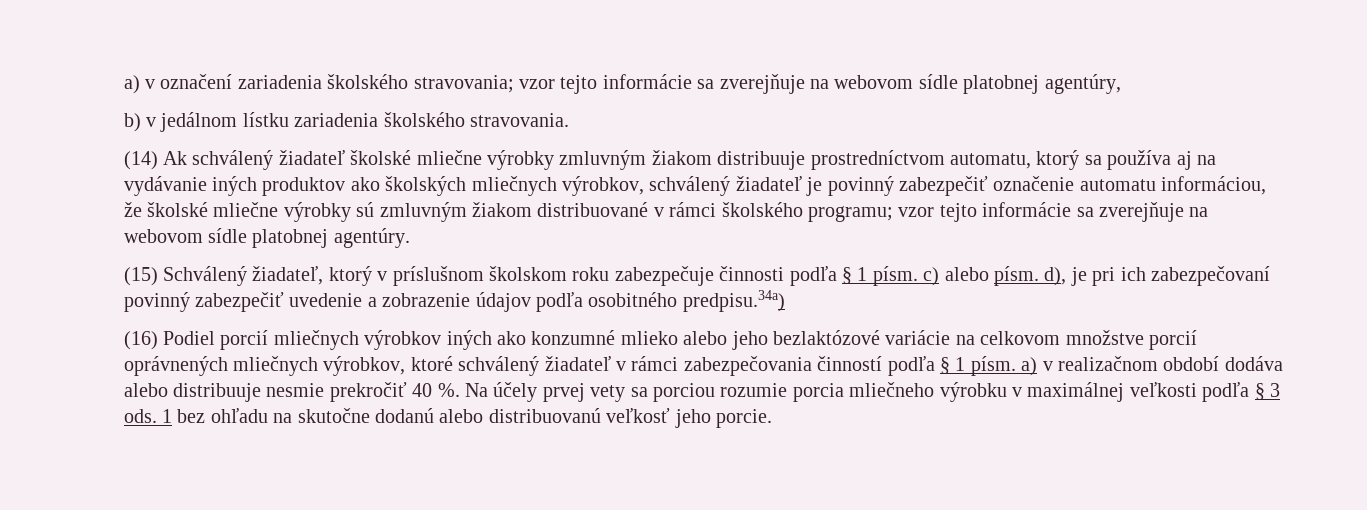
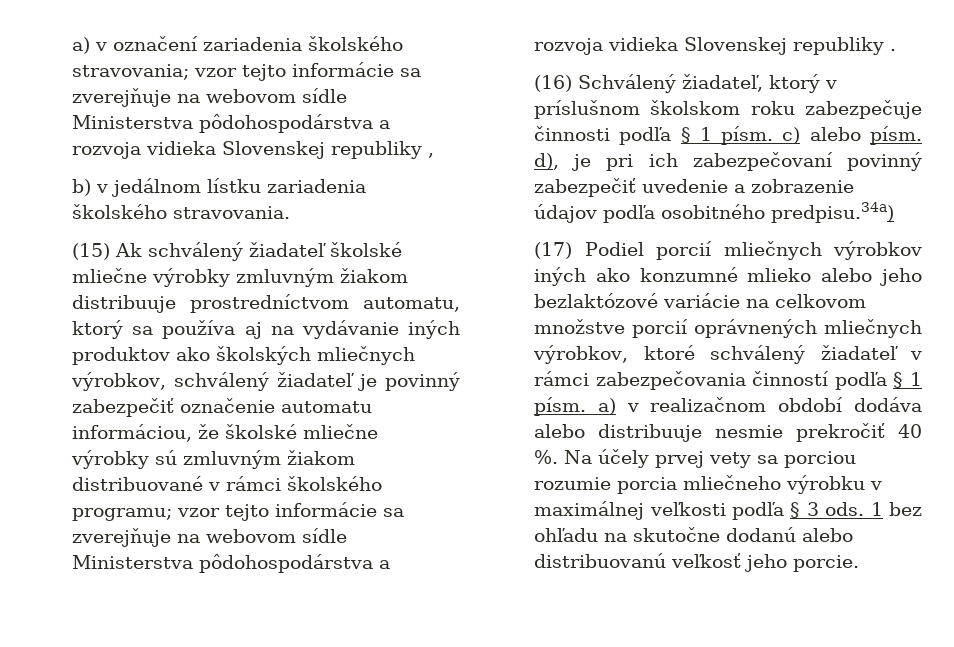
- a) v označení zariadenia školského stravovania; vzor tejto informácie sa zverejňuje na webovom sídle platobnej agentúry,
+ a) v označení zariadenia školského stravovania; vzor tejto informácie sa zverejňuje na webovom sídle Ministerstva pôdohospodárstva a rozvoja vidieka Slovenskej republiky ,
- (14) Ak schválený žiadateľ školské mliečne výrobky zmluvným žiakom distribuuje prostredníctvom automatu, ktorý sa používa aj na vydávanie iných produktov ako školských mliečnych výrobkov, schválený žiadateľ je povinný zabezpečiť označenie automatu informáciou, že školské mliečne výrobky sú zmluvným žiakom distribuované v rámci školského programu;
+ (15) Ak schválený žiadateľ školské mliečne výrobky zmluvným žiakom distribuuje prostredníctvom automatu, ktorý sa používa aj na vydávanie iných produktov ako školských mliečnych výrobkov, schválený žiadateľ je povinný zabezpečiť označenie automatu informáciou, že školské mliečne výrobky sú zmluvným žiakom distribuované v rámci školského programu;
- vzor tejto informácie sa zverejňuje na webovom sídle platobnej agentúry.
- (15) Schválený žiadateľ, ktorý v príslušnom školskom roku zabezpečuje činnosti podľa § 1 písm. c) alebo písm. d), je pri ich zabezpečovaní povinný zabezpečiť uvedenie a zobrazenie údajov podľa osobitného predpisu.34a)
+ vzor tejto informácie sa zverejňuje na webovom sídle Ministerstva pôdohospodárstva a rozvoja vidieka Slovenskej republiky .
+ (16) Schválený žiadateľ, ktorý v príslušnom školskom roku zabezpečuje činnosti podľa § 1 písm. c) alebo písm. d), je pri ich zabezpečovaní povinný zabezpečiť uvedenie a zobrazenie údajov podľa osobitného predpisu.34a)
- (16) Podiel porcií mliečnych výrobkov iných ako konzumné mlieko alebo jeho bezlaktózové variácie na celkovom množstve porcií oprávnených mliečnych výrobkov, ktoré schválený žiadateľ v rámci zabezpečovania činností podľa § 1 písm. a) v realizačnom období dodáva alebo distribuuje nesmie prekročiť 40 %.
+ (17) Podiel porcií mliečnych výrobkov iných ako konzumné mlieko alebo jeho bezlaktózové variácie na celkovom množstve porcií oprávnených mliečnych výrobkov, ktoré schválený žiadateľ v rámci zabezpečovania činností podľa § 1 písm. a) v realizačnom období dodáva alebo distribuuje nesmie prekročiť 40 %.

